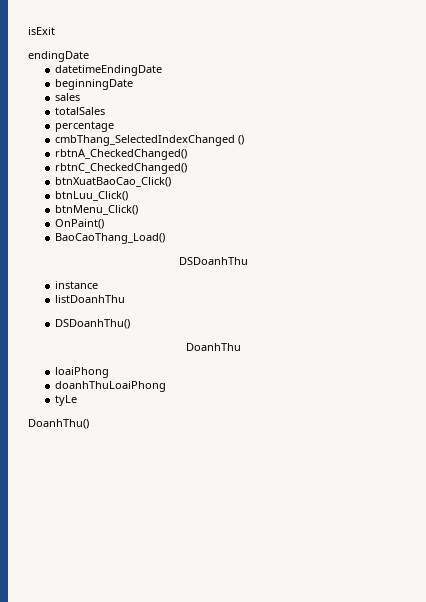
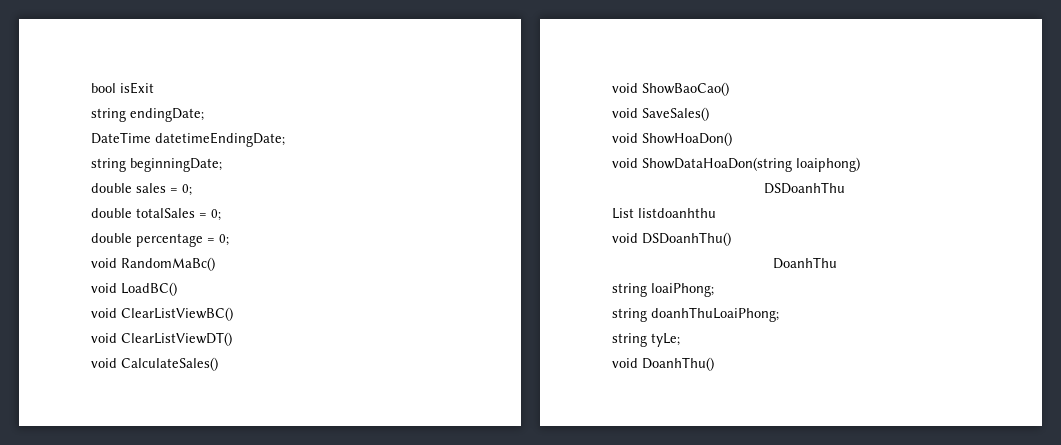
- isExit
+ bool isExit
- endingDate
- datetimeEndingDate
- beginningDate
- sales
- totalSales
- percentage
- cmbThang_SelectedIndexChanged ()
- rbtnA_CheckedChanged()
- rbtnC_CheckedChanged()
- btnXuatBaoCao_Click()
- btnLuu_Click()
- btnMenu_Click()
- OnPaint()
- BaoCaoThang_Load()
+ string endingDate;
+ DateTime datetimeEndingDate;
+ string beginningDate;
+ double sales = 0;
+ double totalSales = 0;
+ double percentage = 0;
+ void RandomMaBc()
+ void LoadBC()
+ void ClearListViewBC()
+ void ClearListViewDT()
+ void CalculateSales()
+ void ShowBaoCao()
+ void SaveSales()
+ void ShowHoaDon()
+ void ShowDataHoaDon(string loaiphong)
  DSDoanhThu
- instance
- listDoanhThu
- DSDoanhThu()
+ List listdoanhthu
+ void DSDoanhThu()
  DoanhThu
- loaiPhong
- doanhThuLoaiPhong
- tyLe
- DoanhThu()
+ string loaiPhong;
+ string doanhThuLoaiPhong;
+ string tyLe;
+ void DoanhThu()

